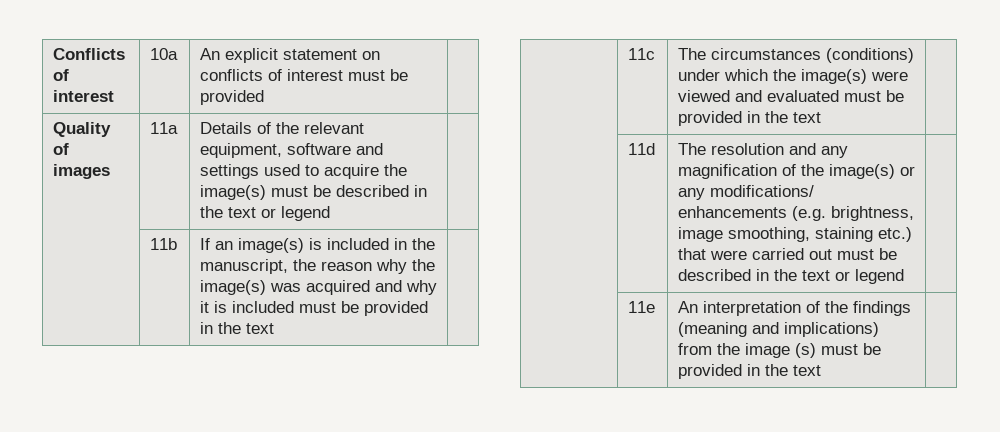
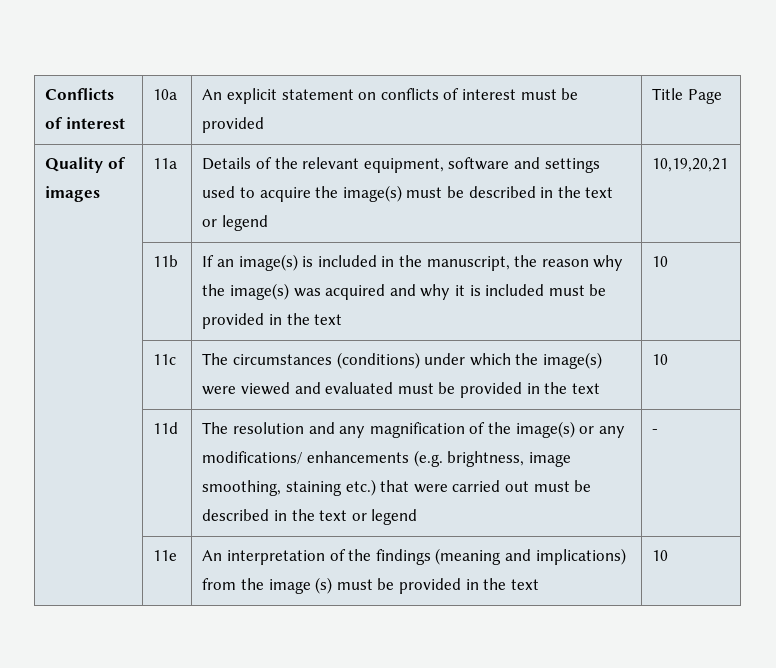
- Conflicts of interest | 10a | An explicit statement on conflicts of interest must be provided |
+ Conflicts of interest | 10a | An explicit statement on conflicts of interest must be provided | Title Page
- Quality of images | 11a | Details of the relevant equipment, software and settings used to acquire the image(s) must be described in the text or legend |
+ Quality of images | 11a | Details of the relevant equipment, software and settings used to acquire the image(s) must be described in the text or legend | 10,19,20,21
- | 11b | If an image(s) is included in the manuscript, the reason why the image(s) was acquired and why it is included must be provided in the text |
+ | 11b | If an image(s) is included in the manuscript, the reason why the image(s) was acquired and why it is included must be provided in the text | 10
- | 11c | The circumstances (conditions) under which the image(s) were viewed and evaluated must be provided in the text |
+ | 11c | The circumstances (conditions) under which the image(s) were viewed and evaluated must be provided in the text | 10
- | 11d | The resolution and any magnification of the image(s) or any modifications/ enhancements (e.g. brightness, image smoothing, staining etc.) that were carried out must be described in the text or legend |
+ | 11d | The resolution and any magnification of the image(s) or any modifications/ enhancements (e.g. brightness, image smoothing, staining etc.) that were carried out must be described in the text or legend | -
- | 11e | An interpretation of the findings (meaning and implications) from the image (s) must be provided in the text |
+ | 11e | An interpretation of the findings (meaning and implications) from the image (s) must be provided in the text | 10

